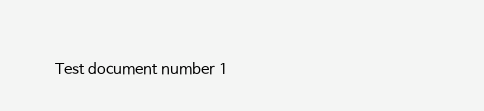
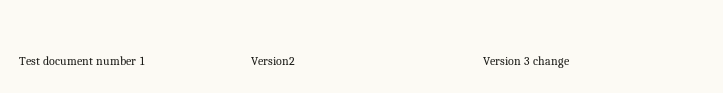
+ Version2
+ Version 3 change

